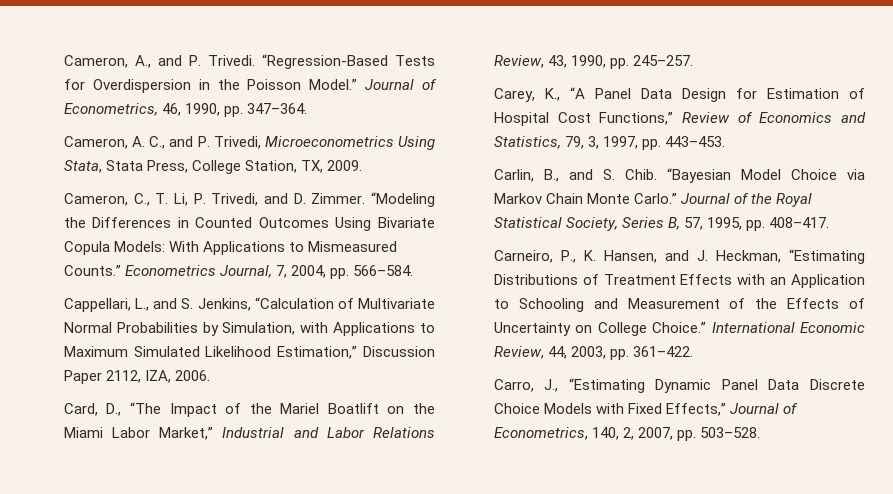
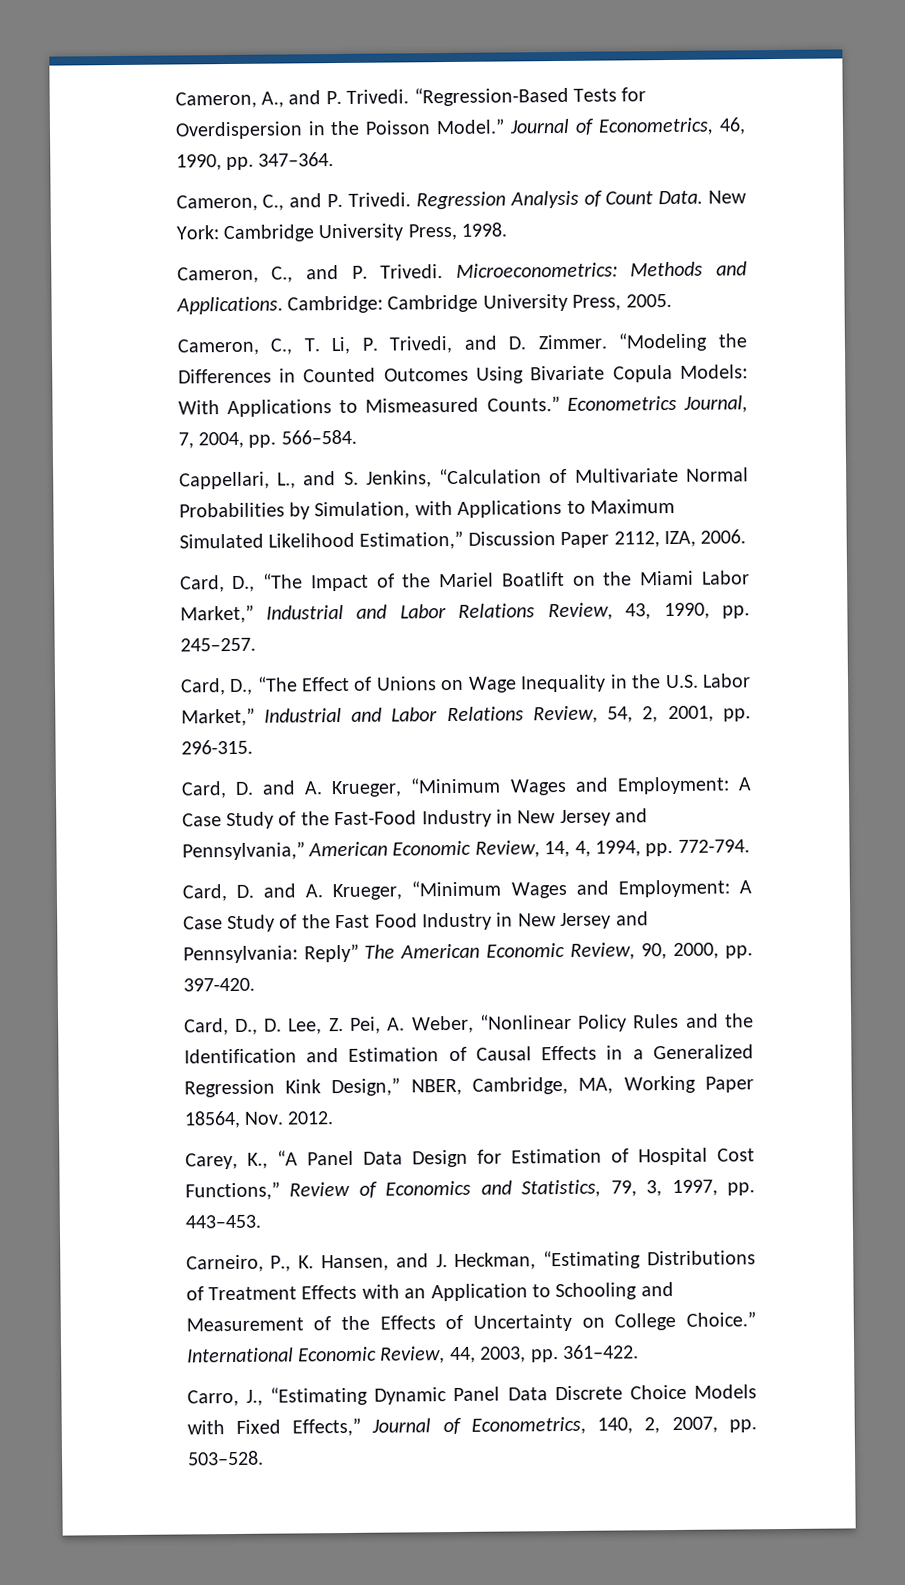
- Cameron, A. C., and P. Trivedi, Microeconometrics Using Stata, Stata Press, College Station, TX, 2009.
+ Cameron, C., and P. Trivedi. Regression Analysis of Count Data. New York: Cambridge University Press, 1998.
+ Cameron, C., and P. Trivedi. Microeconometrics: Methods and Applications. Cambridge: Cambridge University Press, 2005.
+ Card, D., “The Effect of Unions on Wage Inequality in the U.S. Labor Market,” Industrial and Labor Relations Review, 54, 2, 2001, pp. 296-315.
+ Card, D. and A. Krueger, “Minimum Wages and Employment: A Case Study of the Fast-Food Industry in New Jersey and Pennsylvania,” American Economic Review, 14, 4, 1994, pp. 772-794.
+ Card, D. and A. Krueger, “Minimum Wages and Employment: A Case Study of the Fast Food Industry in New Jersey and Pennsylvania: Reply” The American Economic Review, 90, 2000, pp. 397-420.
+ Card, D., D. Lee, Z. Pei, A. Weber, “Nonlinear Policy Rules and the Identification and Estimation of Causal Effects in a Generalized Regression Kink Design,” NBER, Cambridge, MA, Working Paper 18564, Nov. 2012.
- Carlin, B., and S. Chib. “Bayesian Model Choice via Markov Chain Monte Carlo.” Journal of the Royal Statistical Society, Series B, 57, 1995, pp. 408–417.

